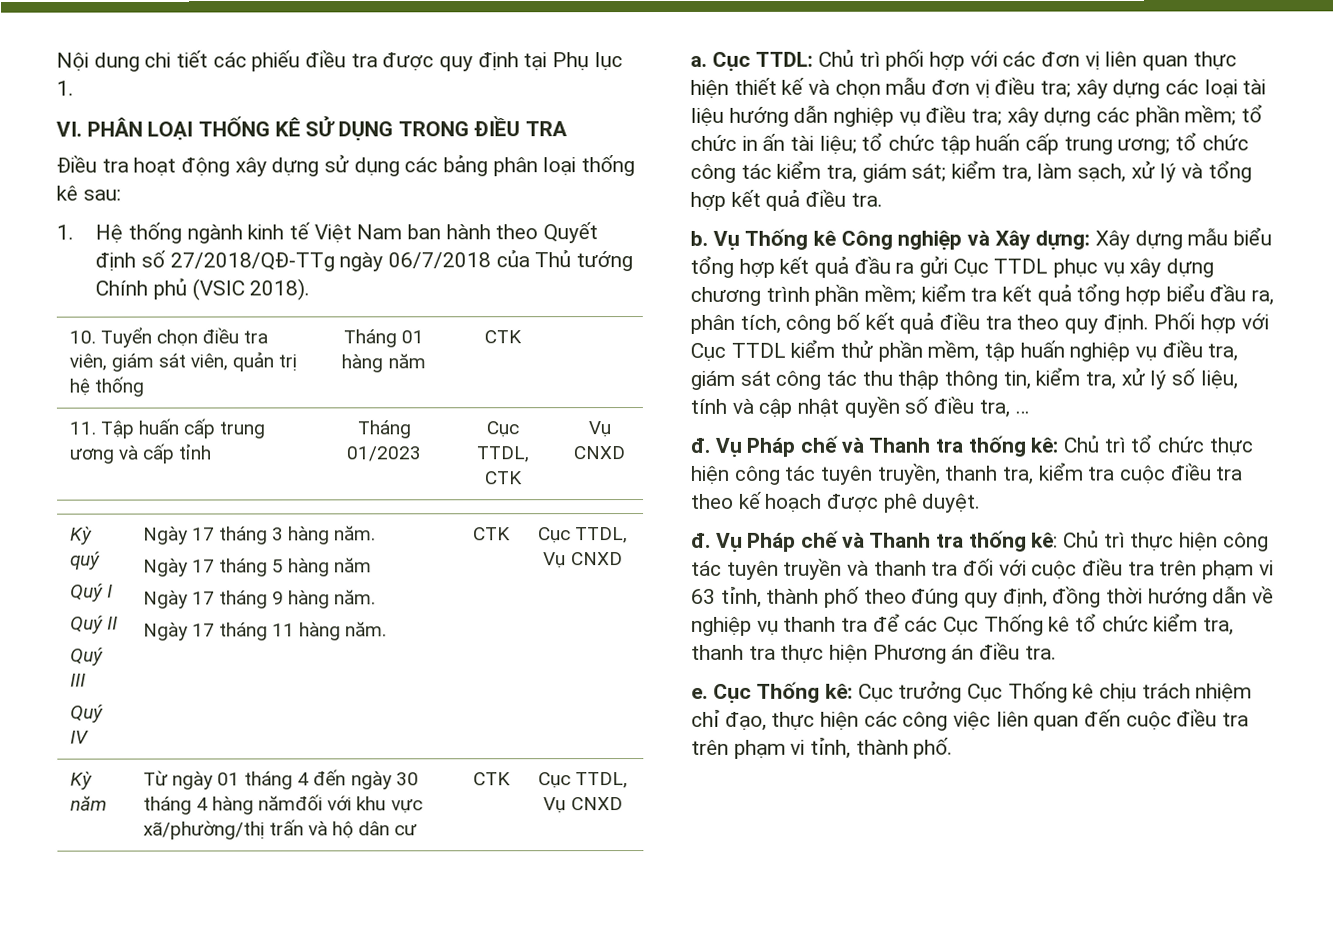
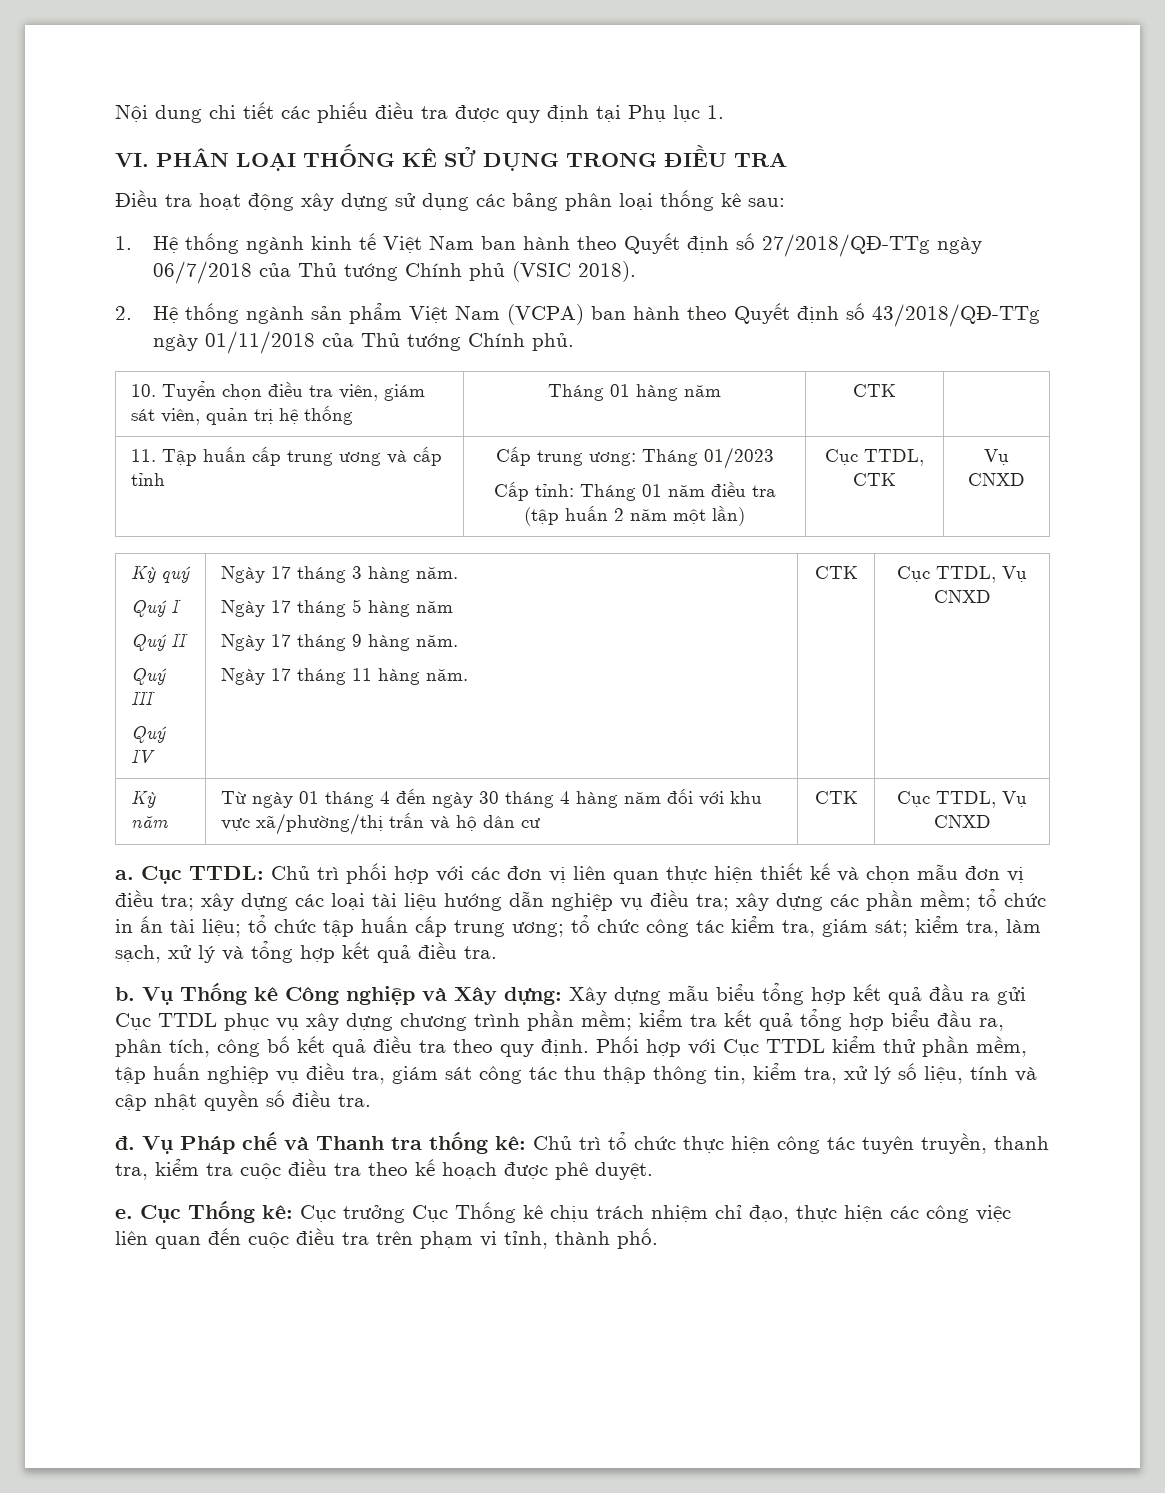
+ 2. Hệ thống ngành sản phẩm Việt Nam (VCPA) ban hành theo Quyết định số 43/2018/QĐ-TTg ngày 01/11/2018 của Thủ tướng Chính phủ.
- 11. Tập huấn cấp trung ương và cấp tỉnh | Tháng 01/2023 | Cục TTDL, CTK | Vụ CNXD
+ 11. Tập huấn cấp trung ương và cấp tỉnh | Cấp trung ương: Tháng 01/2023
+ Cấp tỉnh: Tháng 01 năm điều tra (tập huấn 2 năm một lần) | Cục TTDL, CTK | Vụ CNXD
- Kỳ năm | Từ ngày 01 tháng 4 đến ngày 30 tháng 4 hàng nămđối với khu vực xã/phường/thị trấn và hộ dân cư | CTK | Cục TTDL, Vụ CNXD
+ Kỳ năm | Từ ngày 01 tháng 4 đến ngày 30 tháng 4 hàng năm đối với khu vực xã/phường/thị trấn và hộ dân cư | CTK | Cục TTDL, Vụ CNXD
- Phối hợp với Cục TTDL kiểm thử phần mềm, tập huấn nghiệp vụ điều tra, giám sát công tác thu thập thông tin, kiểm tra, xử lý số liệu, tính và cập nhật quyền số điều tra, …
+ Phối hợp với Cục TTDL kiểm thử phần mềm, tập huấn nghiệp vụ điều tra, giám sát công tác thu thập thông tin, kiểm tra, xử lý số liệu, tính và cập nhật quyền số điều tra.
- đ. Vụ Pháp chế và Thanh tra thống kê: Chủ trì thực hiện công tác tuyên truyền và thanh tra đối với cuộc điều tra trên phạm vi 63 tỉnh, thành phố theo đúng quy định, đồng thời hướng dẫn về nghiệp vụ thanh tra để các Cục Thống kê tổ chức kiểm tra, thanh tra thực hiện Phương án điều tra.

